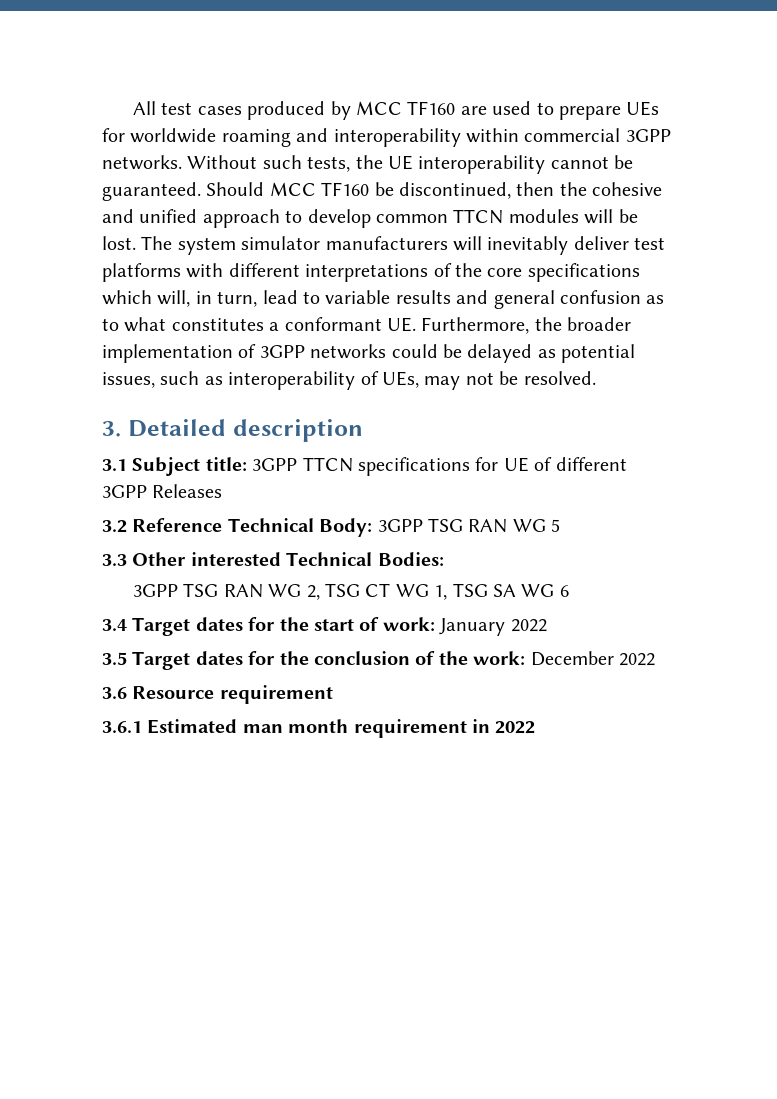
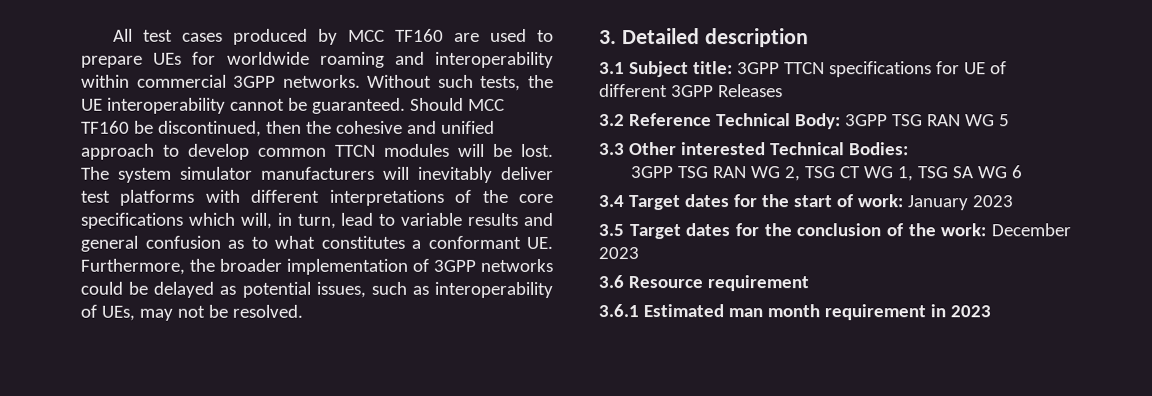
- 3.4 Target dates for the start of work: January 2022
+ 3.4 Target dates for the start of work: January 2023
- 3.5 Target dates for the conclusion of the work: December 2022
+ 3.5 Target dates for the conclusion of the work: December 2023
- 3.6.1 Estimated man month requirement in 2022
+ 3.6.1 Estimated man month requirement in 2023

